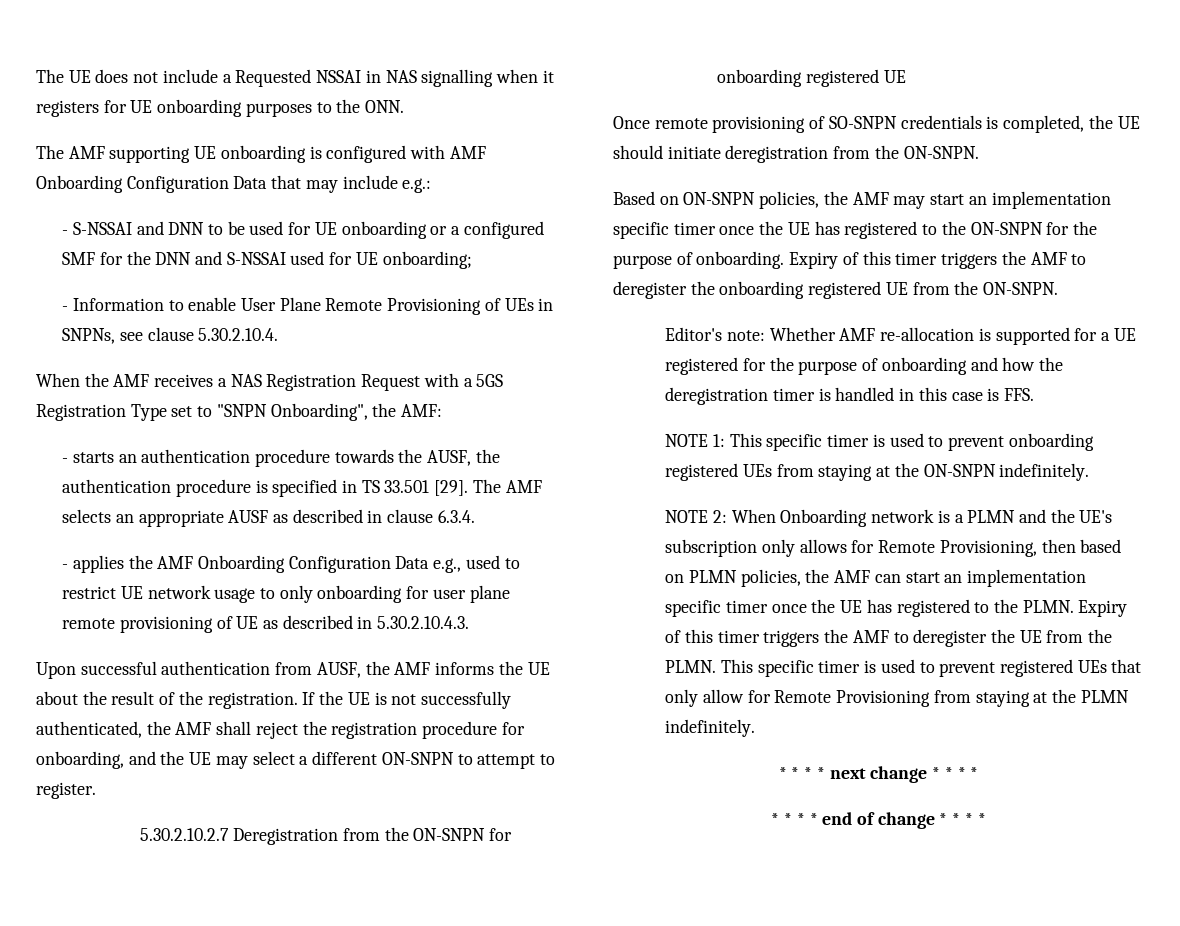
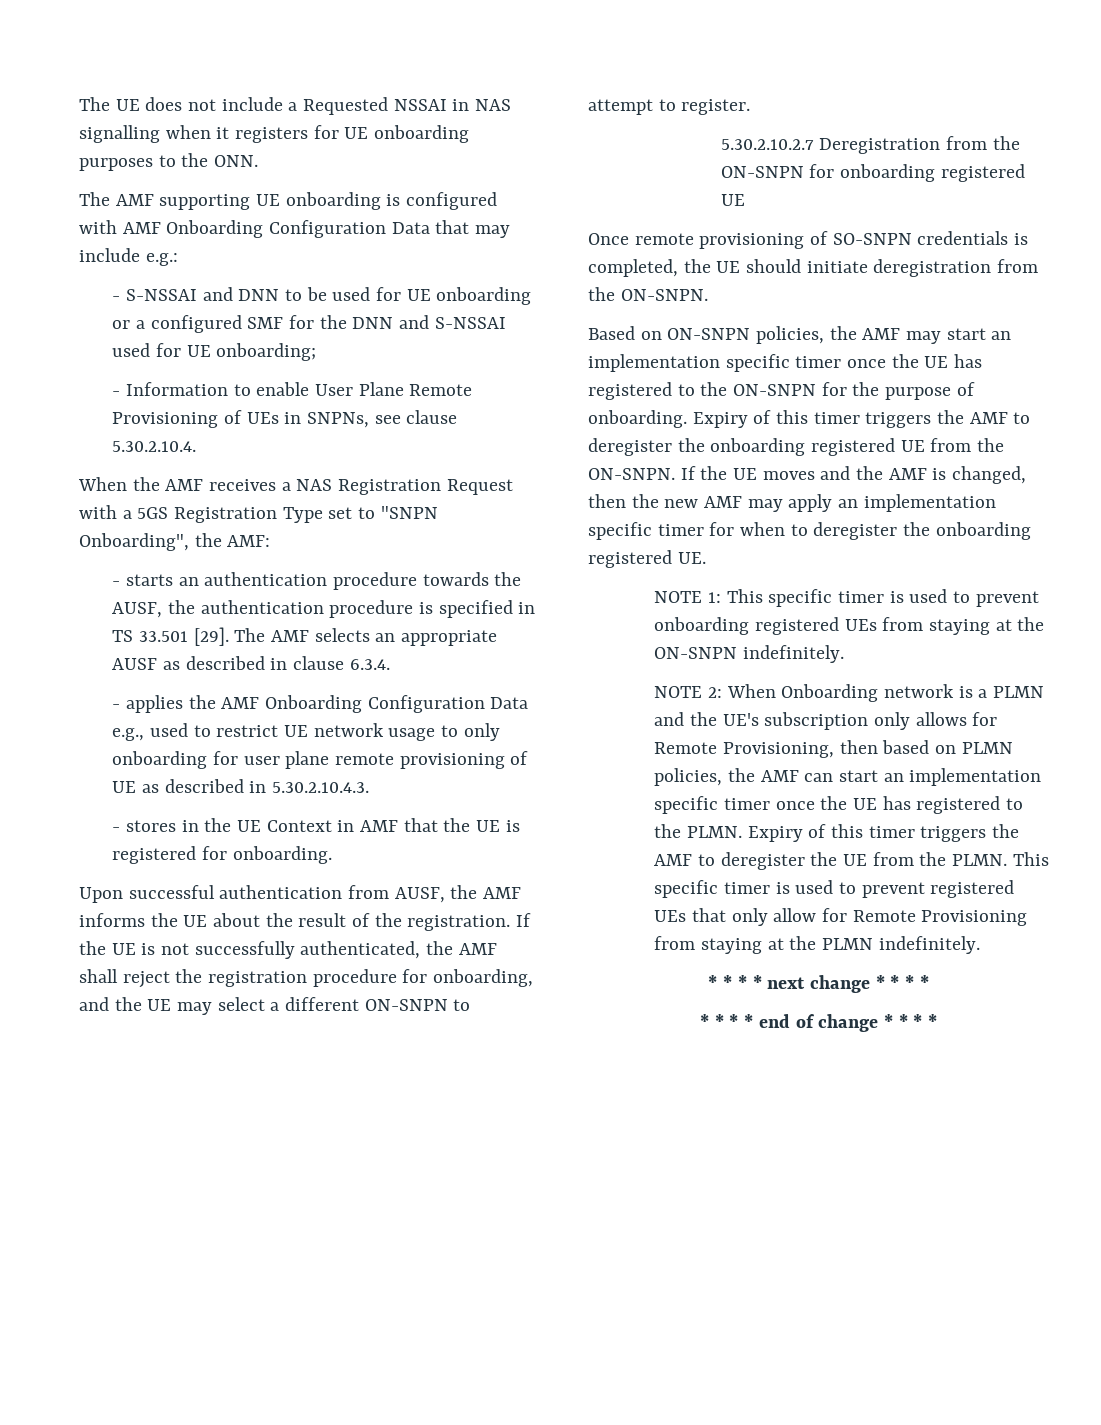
+ - stores in the UE Context in AMF that the UE is registered for onboarding.
- Expiry of this timer triggers the AMF to deregister the onboarding registered UE from the ON-SNPN.
- Editor's note: Whether AMF re-allocation is supported for a UE registered for the purpose of onboarding and how the deregistration timer is handled in this case is FFS.
+ Expiry of this timer triggers the AMF to deregister the onboarding registered UE from the ON-SNPN. If the UE moves and the AMF is changed, then the new AMF may apply an implementation specific timer for when to deregister the onboarding registered UE.

